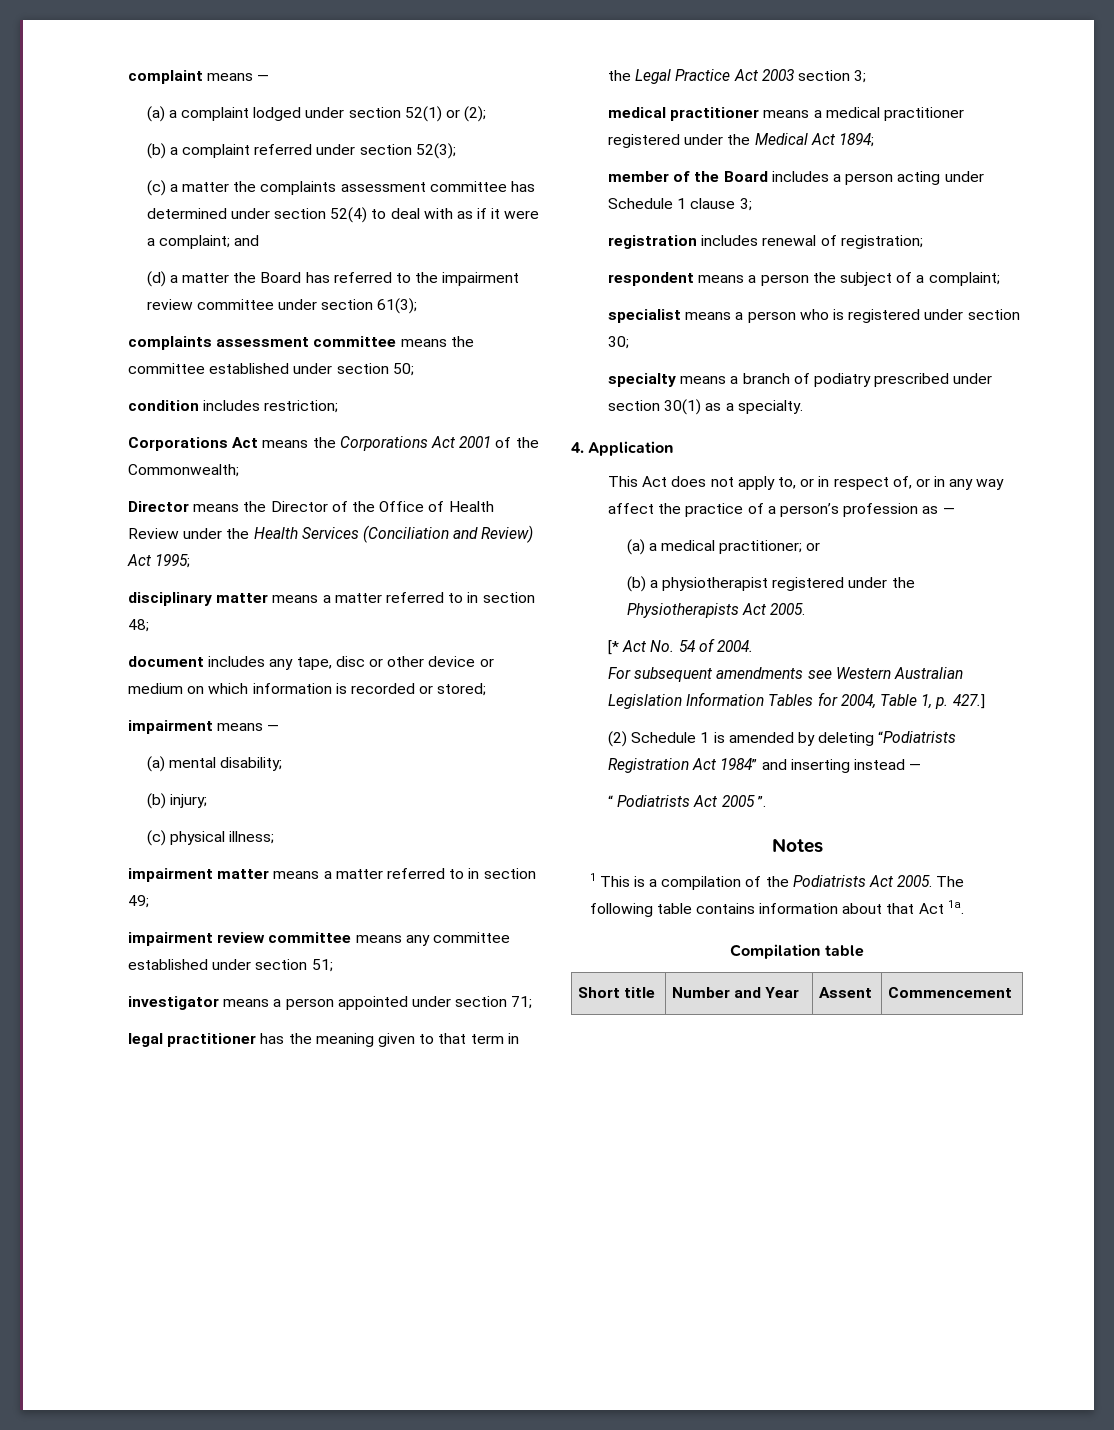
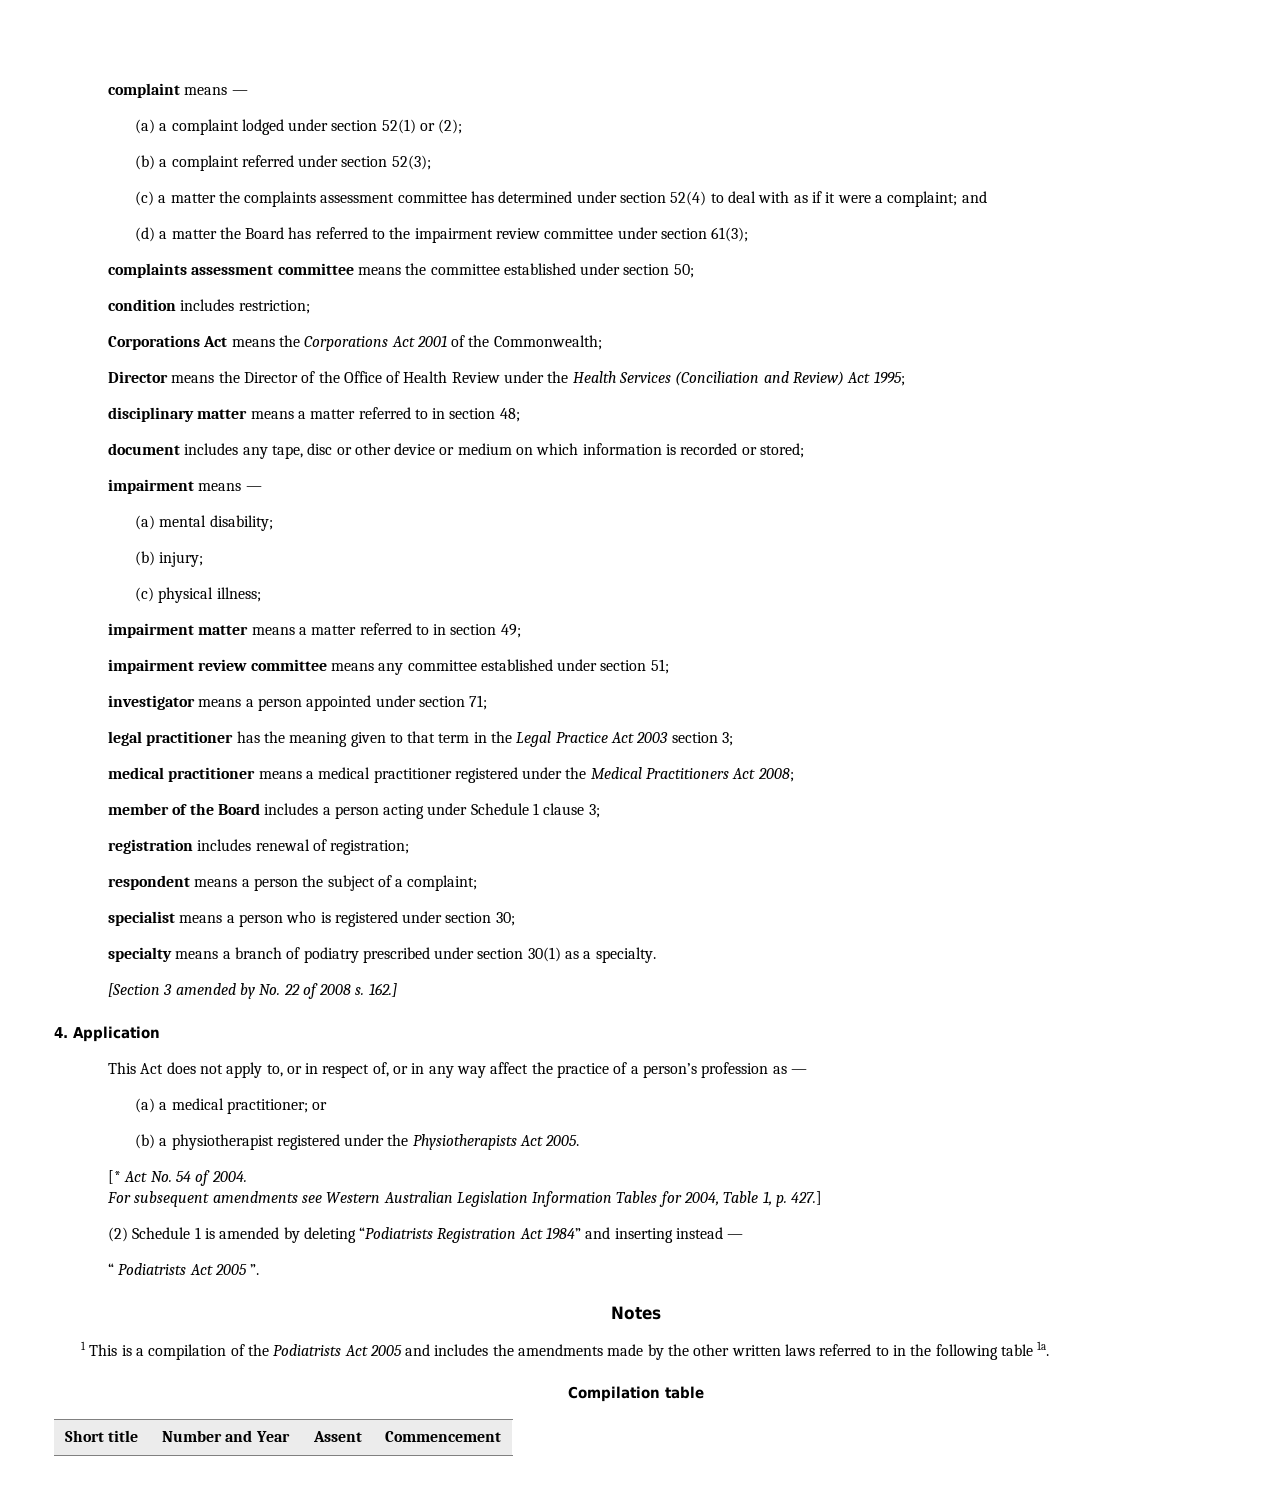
- medical practitioner means a medical practitioner registered under the Medical Act 1894;
+ medical practitioner means a medical practitioner registered under the Medical Practitioners Act 2008;
+ [Section 3 amended by No. 22 of 2008 s. 162.]
- 1 This is a compilation of the Podiatrists Act 2005. The following table contains information about that Act 1a.
+ 1 This is a compilation of the Podiatrists Act 2005 and includes the amendments made by the other written laws referred to in the following table 1a.

